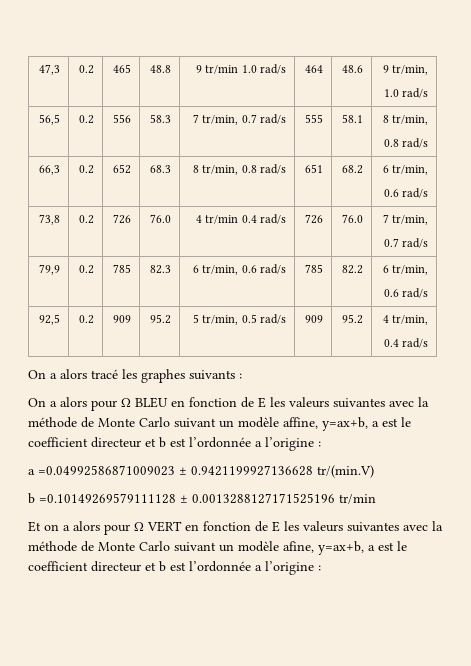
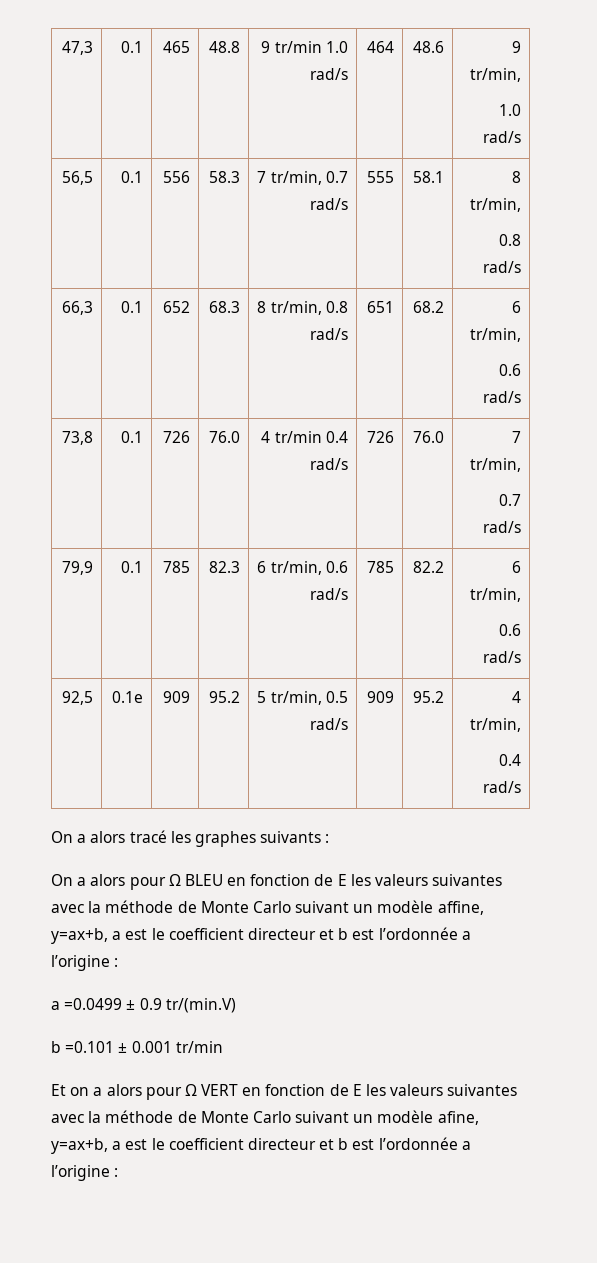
- 47,3 | 0.2 | 465 | 48.8 | 9 tr/min 1.0 rad/s | 464 | 48.6 | 9 tr/min,
+ 47,3 | 0.1 | 465 | 48.8 | 9 tr/min 1.0 rad/s | 464 | 48.6 | 9 tr/min,
- 56,5 | 0.2 | 556 | 58.3 | 7 tr/min, 0.7 rad/s | 555 | 58.1 | 8 tr/min,
+ 56,5 | 0.1 | 556 | 58.3 | 7 tr/min, 0.7 rad/s | 555 | 58.1 | 8 tr/min,
- 66,3 | 0.2 | 652 | 68.3 | 8 tr/min, 0.8 rad/s | 651 | 68.2 | 6 tr/min,
+ 66,3 | 0.1 | 652 | 68.3 | 8 tr/min, 0.8 rad/s | 651 | 68.2 | 6 tr/min,
- 73,8 | 0.2 | 726 | 76.0 | 4 tr/min 0.4 rad/s | 726 | 76.0 | 7 tr/min,
+ 73,8 | 0.1 | 726 | 76.0 | 4 tr/min 0.4 rad/s | 726 | 76.0 | 7 tr/min,
- 79,9 | 0.2 | 785 | 82.3 | 6 tr/min, 0.6 rad/s | 785 | 82.2 | 6 tr/min,
+ 79,9 | 0.1 | 785 | 82.3 | 6 tr/min, 0.6 rad/s | 785 | 82.2 | 6 tr/min,
- 92,5 | 0.2 | 909 | 95.2 | 5 tr/min, 0.5 rad/s | 909 | 95.2 | 4 tr/min,
+ 92,5 | 0.1e | 909 | 95.2 | 5 tr/min, 0.5 rad/s | 909 | 95.2 | 4 tr/min,
- a =0.04992586871009023 ± 0.9421199927136628 tr/(min.V)
+ a =0.0499 ± 0.9 tr/(min.V)
- b =0.10149269579111128 ± 0.0013288127171525196 tr/min
+ b =0.101 ± 0.001 tr/min

